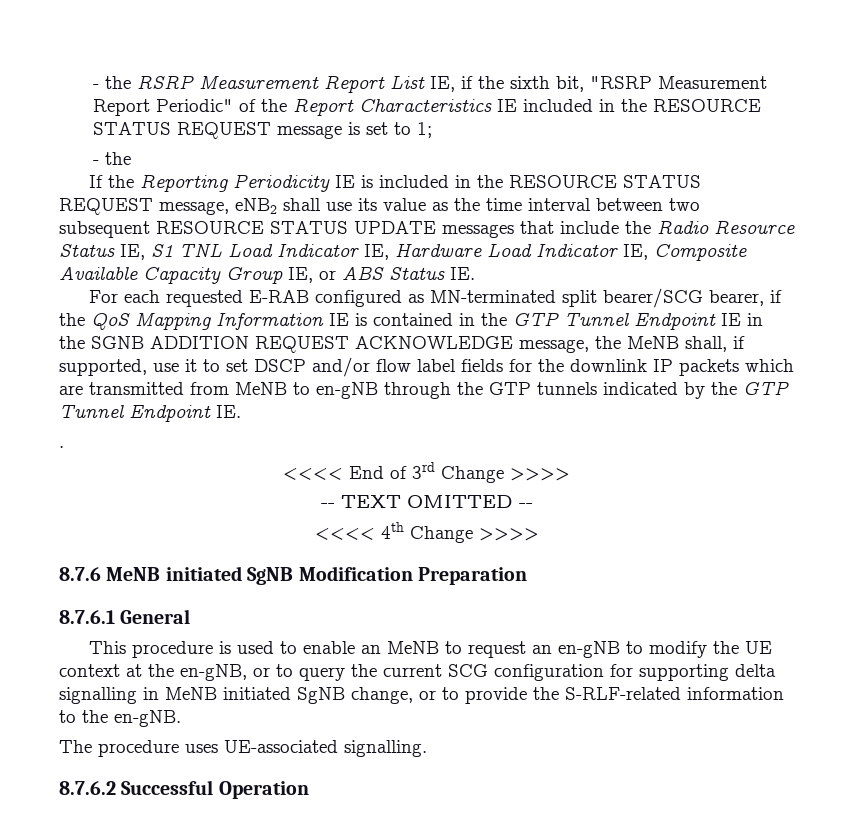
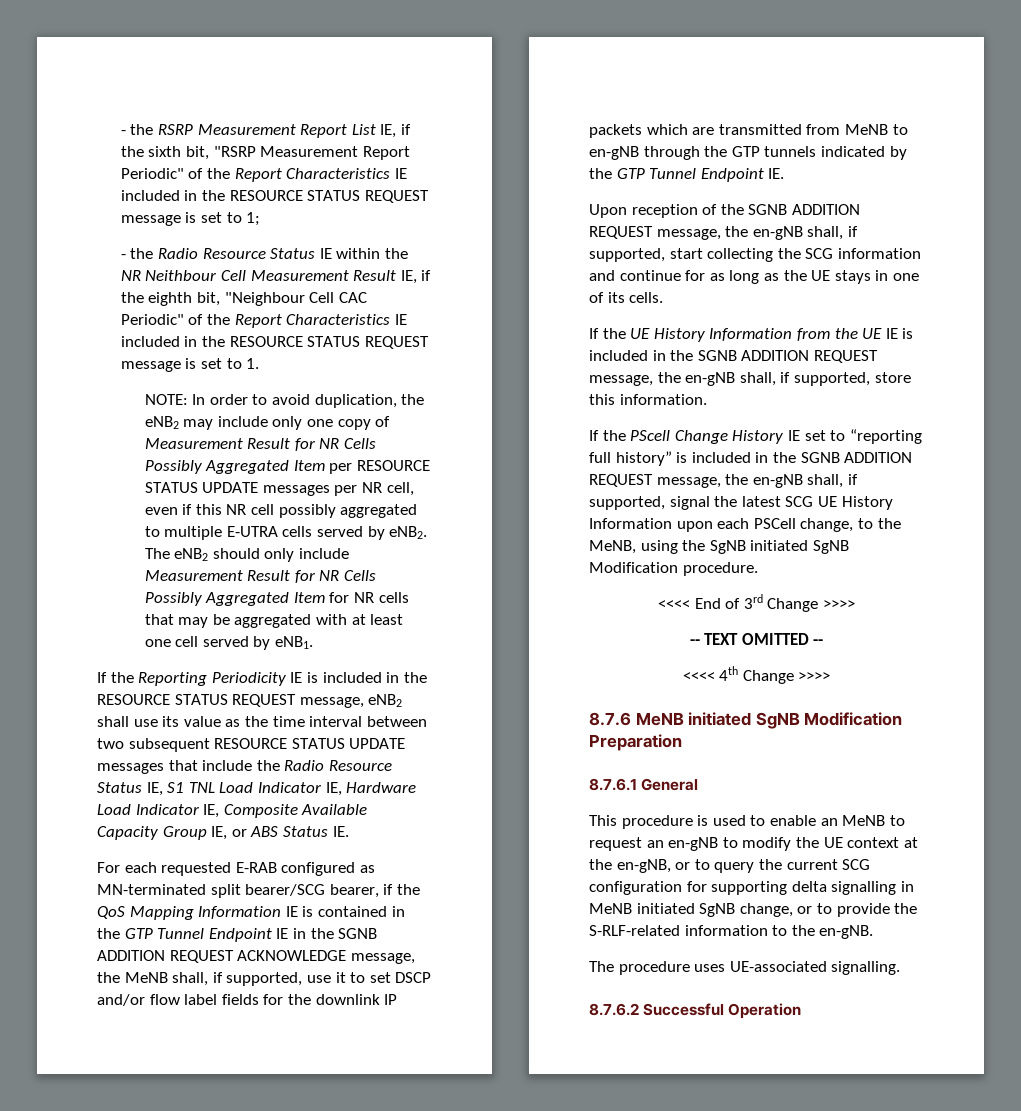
  - the RSRP Measurement Report List IE, if the sixth bit, "RSRP Measurement Report Periodic" of the Report Characteristics IE included in the RESOURCE STATUS REQUEST message is set to 1;
- - the
+ - the Radio Resource Status IE within the NR Neithbour Cell Measurement Result IE, if the eighth bit, "Neighbour Cell CAC Periodic" of the Report Characteristics IE included in the RESOURCE STATUS REQUEST message is set to 1.
+ NOTE: In order to avoid duplication, the eNB2 may include only one copy of Measurement Result for NR Cells Possibly Aggregated Item per RESOURCE STATUS UPDATE messages per NR cell, even if this NR cell possibly aggregated to multiple E-UTRA cells served by eNB2. The eNB2 should only include Measurement Result for NR Cells Possibly Aggregated Item for NR cells that may be aggregated with at least one cell served by eNB1.
- .
+ Upon reception of the SGNB ADDITION REQUEST message, the en-gNB shall, if supported, start collecting the SCG information and continue for as long as the UE stays in one of its cells.
+ If the UE History Information from the UE IE is included in the SGNB ADDITION REQUEST message, the en-gNB shall, if supported, store this information.
+ If the PScell Change History IE set to “reporting full history” is included in the SGNB ADDITION REQUEST message, the en-gNB shall, if supported, signal the latest SCG UE History Information upon each PSCell change, to the MeNB, using the SgNB initiated SgNB Modification procedure.

